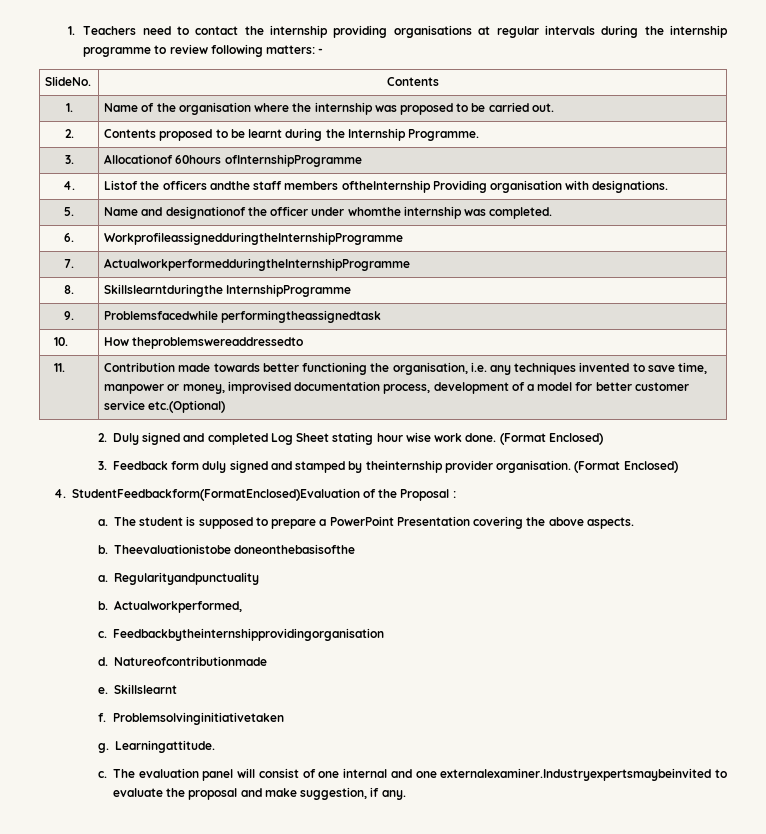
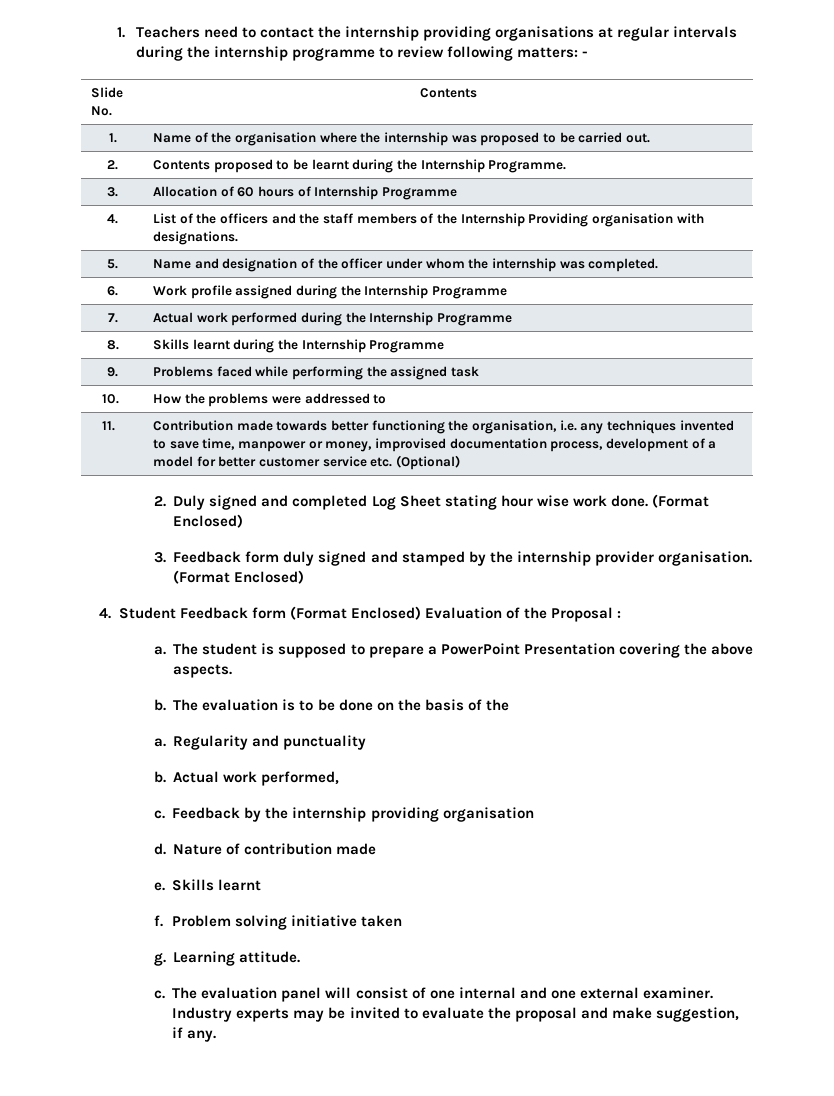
- SlideNo. | Contents
+ Slide No. | Contents
- 3. | Allocationof 60hours ofInternshipProgramme
- 4. | Listof the officers andthe staff members oftheInternship Providing organisation with designations.
+ 3. | Allocation of 60 hours of Internship Programme
+ 4. | List of the officers and the staff members of the Internship Providing organisation with designations.
- 5. | Name and designationof the officer under whomthe internship was completed.
+ 5. | Name and designation of the officer under whom the internship was completed.
- 6. | WorkprofileassignedduringtheInternshipProgramme
- 7. | ActualworkperformedduringtheInternshipProgramme
- 8. | Skillslearntduringthe InternshipProgramme
- 9. | Problemsfacedwhile performingtheassignedtask
- 10. | How theproblemswereaddressedto
+ 6. | Work profile assigned during the Internship Programme
+ 7. | Actual work performed during the Internship Programme
+ 8. | Skills learnt during the Internship Programme
+ 9. | Problems faced while performing the assigned task
+ 10. | How the problems were addressed to
- 11. | Contribution made towards better functioning the organisation, i.e. any techniques invented to save time, manpower or money, improvised documentation process, development of a model for better customer service etc.(Optional)
+ 11. | Contribution made towards better functioning the organisation, i.e. any techniques invented to save time, manpower or money, improvised documentation process, development of a model for better customer service etc. (Optional)
- 3. Feedback form duly signed and stamped by theinternship provider organisation.
+ 3. Feedback form duly signed and stamped by the internship provider organisation.
- 4. StudentFeedbackform(FormatEnclosed)Evaluation of the Proposal :
+ 4. Student Feedback form (Format Enclosed) Evaluation of the Proposal :
- Theevaluationistobe doneonthebasisofthe
- a. Regularityandpunctuality
- b. Actualworkperformed,
- c. Feedbackbytheinternshipprovidingorganisation
- d. Natureofcontributionmade
+ The evaluation is to be done on the basis of the
+ a. Regularity and punctuality
+ b. Actual work performed,
+ c. Feedback by the internship providing organisation
+ d. Nature of contribution made
- e. Skillslearnt
+ e. Skills learnt
- Problemsolvinginitiativetaken
+ Problem solving initiative taken
- Learningattitude.
+ Learning attitude.
- The evaluation panel will consist of one internal and one externalexaminer.Industryexpertsmaybeinvited to evaluate the proposal and make suggestion, if any.
+ The evaluation panel will consist of one internal and one external examiner. Industry experts may be invited to evaluate the proposal and make suggestion, if any.

